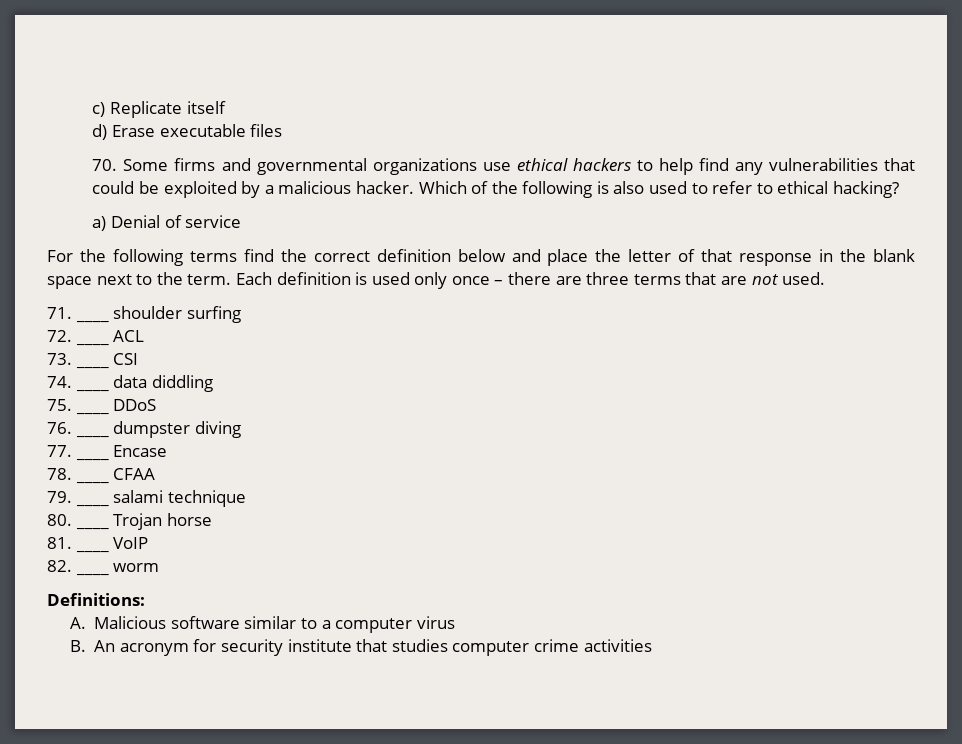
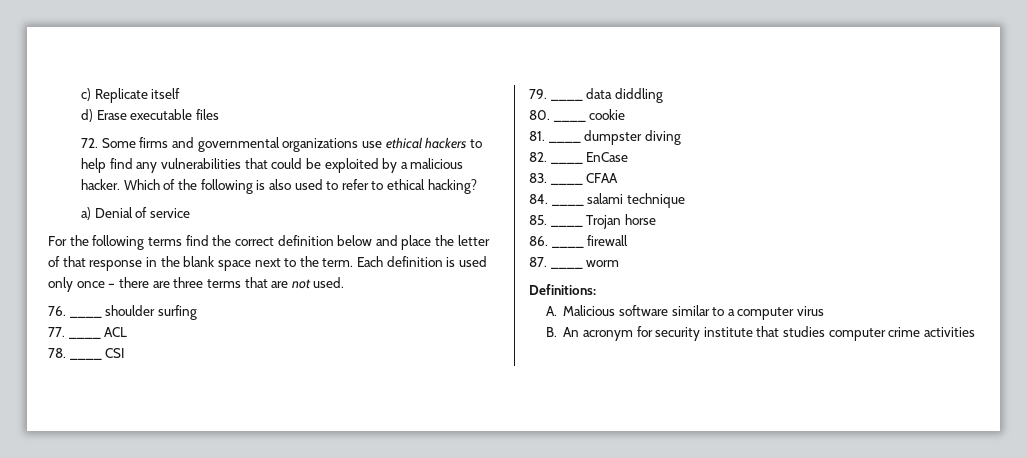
- 70. Some firms and governmental organizations use ethical hackers to help find any vulnerabilities that could be exploited by a malicious hacker.
+ 72. Some firms and governmental organizations use ethical hackers to help find any vulnerabilities that could be exploited by a malicious hacker.
- 71. ____ shoulder surfing
+ 76. ____ shoulder surfing
- 72. ____ ACL
+ 77. ____ ACL
- 73. ____ CSI
+ 78. ____ CSI
- 74. ____ data diddling
+ 79. ____ data diddling
- 75. ____ DDoS
- 76. ____ dumpster diving
+ 80. ____ cookie
+ 81. ____ dumpster diving
- 77. ____ Encase
- 78. ____ CFAA
+ 82. ____ EnCase
+ 83. ____ CFAA
- 79. ____ salami technique
+ 84. ____ salami technique
- 80. ____ Trojan horse
+ 85. ____ Trojan horse
- 81. ____ VoIP
- 82. ____ worm
+ 86. ____ firewall
+ 87. ____ worm

